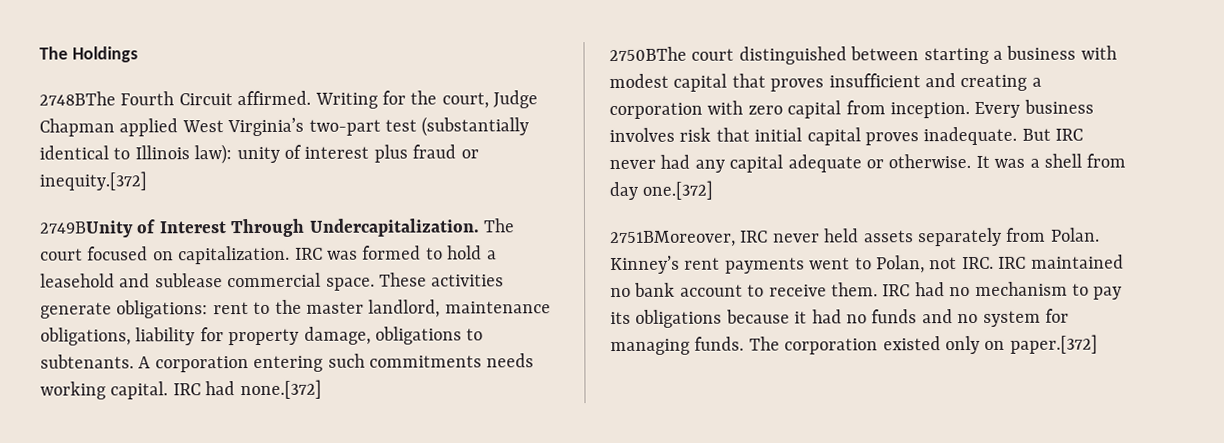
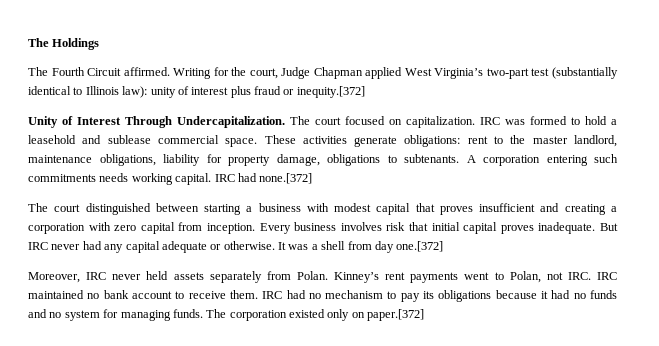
- 2748BThe Fourth Circuit affirmed.
+ The Fourth Circuit affirmed.
- 2749BUnity of Interest Through Undercapitalization.
+ Unity of Interest Through Undercapitalization.
- 2750BThe court distinguished between starting a business with modest capital that proves insufficient and creating a corporation with zero capital from inception.
+ The court distinguished between starting a business with modest capital that proves insufficient and creating a corporation with zero capital from inception.
- 2751BMoreover, IRC never held assets separately from Polan.
+ Moreover, IRC never held assets separately from Polan.

